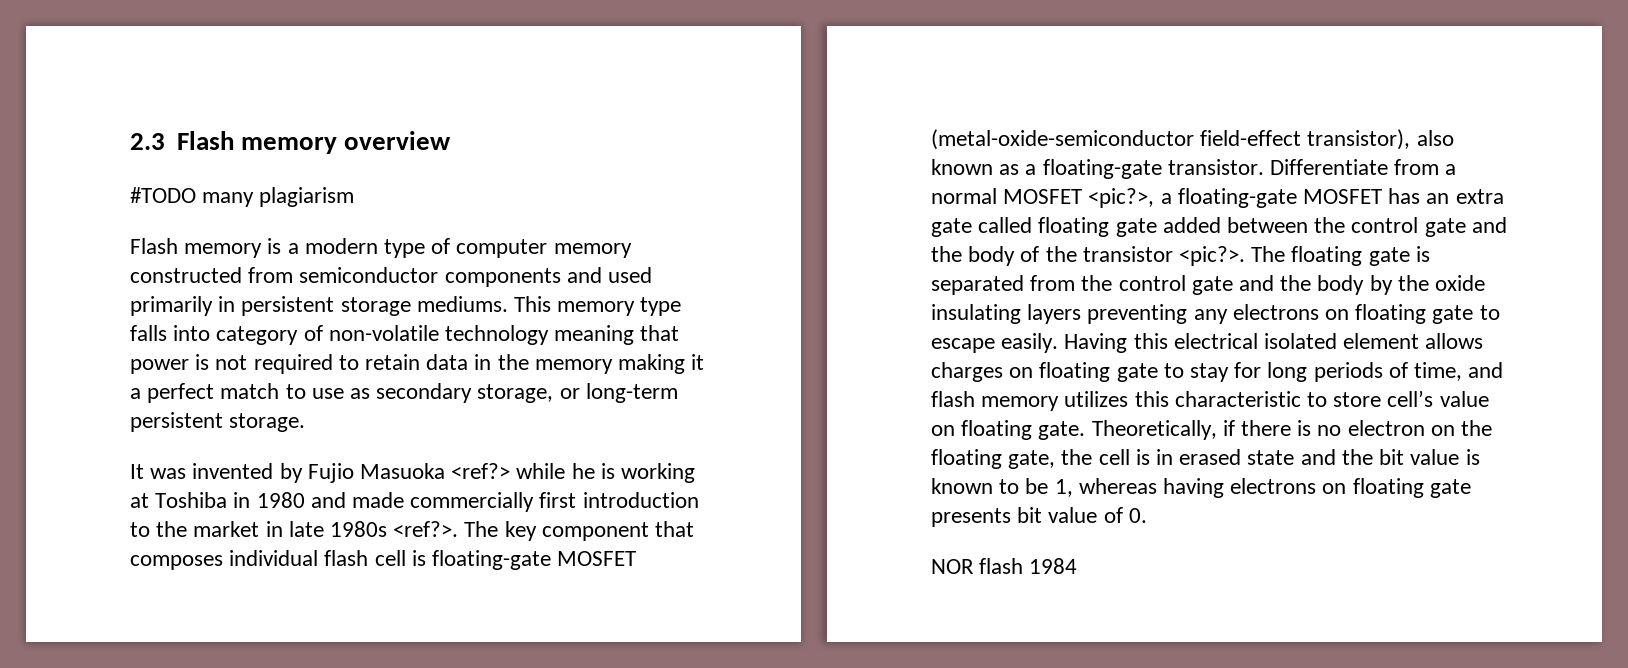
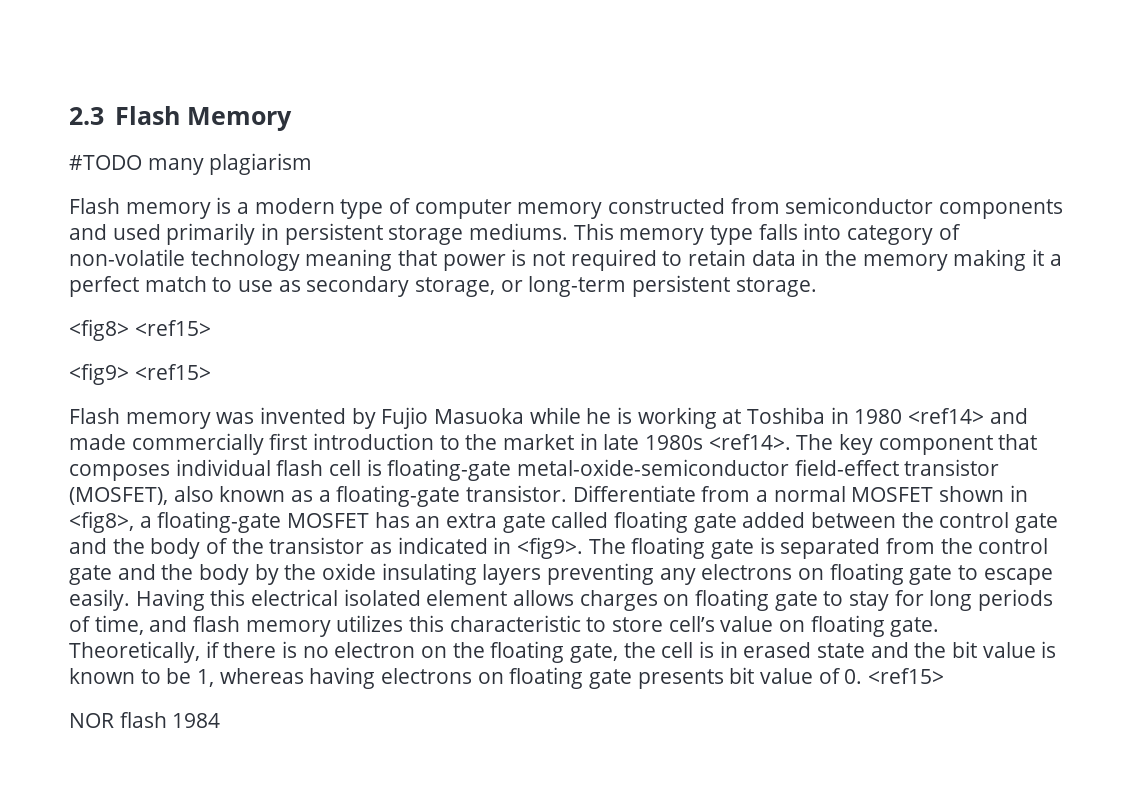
- 2.3 Flash memory overview
+ 2.3 Flash Memory
- It was invented by Fujio Masuoka <ref?> while he is working at Toshiba in 1980 and made commercially first introduction to the market in late 1980s <ref?>.
+ <fig8> <ref15>
+ <fig9> <ref15>
+ Flash memory was invented by Fujio Masuoka while he is working at Toshiba in 1980 <ref14> and made commercially first introduction to the market in late 1980s <ref14>.
- The key component that composes individual flash cell is floating-gate MOSFET (metal-oxide-semiconductor field-effect transistor), also known as a floating-gate transistor.
+ The key component that composes individual flash cell is floating-gate metal-oxide-semiconductor field-effect transistor (MOSFET), also known as a floating-gate transistor.
- Differentiate from a normal MOSFET <pic?>, a floating-gate MOSFET has an extra gate called floating gate added between the control gate and the body of the transistor <pic?>.
+ Differentiate from a normal MOSFET shown in <fig8>, a floating-gate MOSFET has an extra gate called floating gate added between the control gate and the body of the transistor as indicated in <fig9>.
- Theoretically, if there is no electron on the floating gate, the cell is in erased state and the bit value is known to be 1, whereas having electrons on floating gate presents bit value of 0.
+ Theoretically, if there is no electron on the floating gate, the cell is in erased state and the bit value is known to be 1, whereas having electrons on floating gate presents bit value of 0. <ref15>

